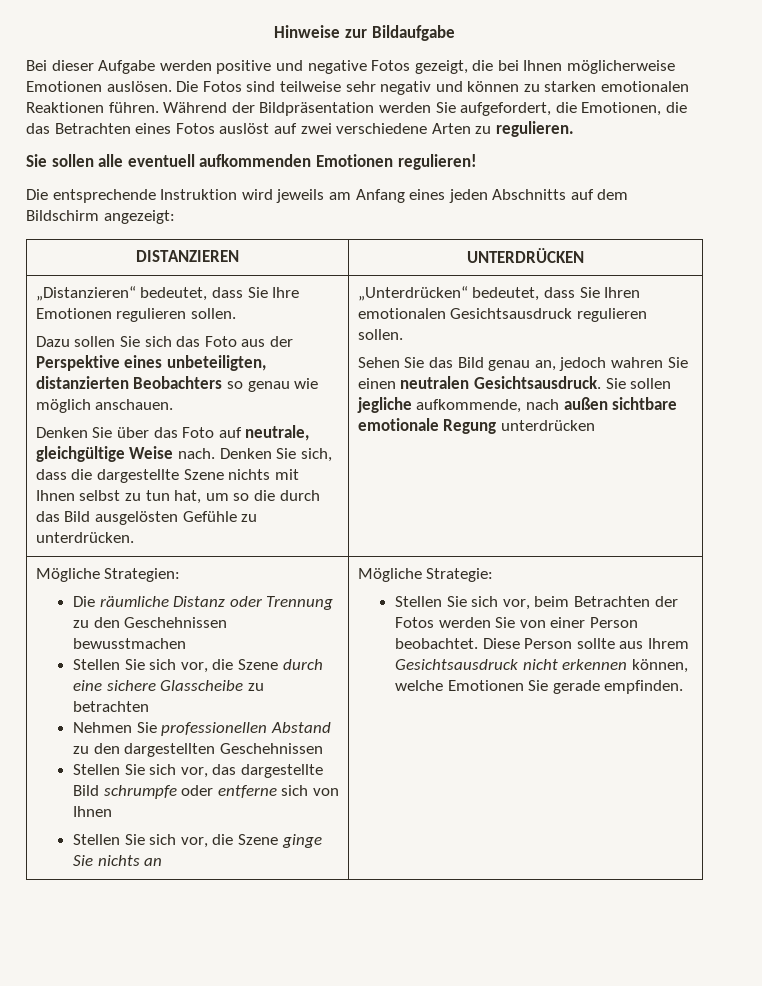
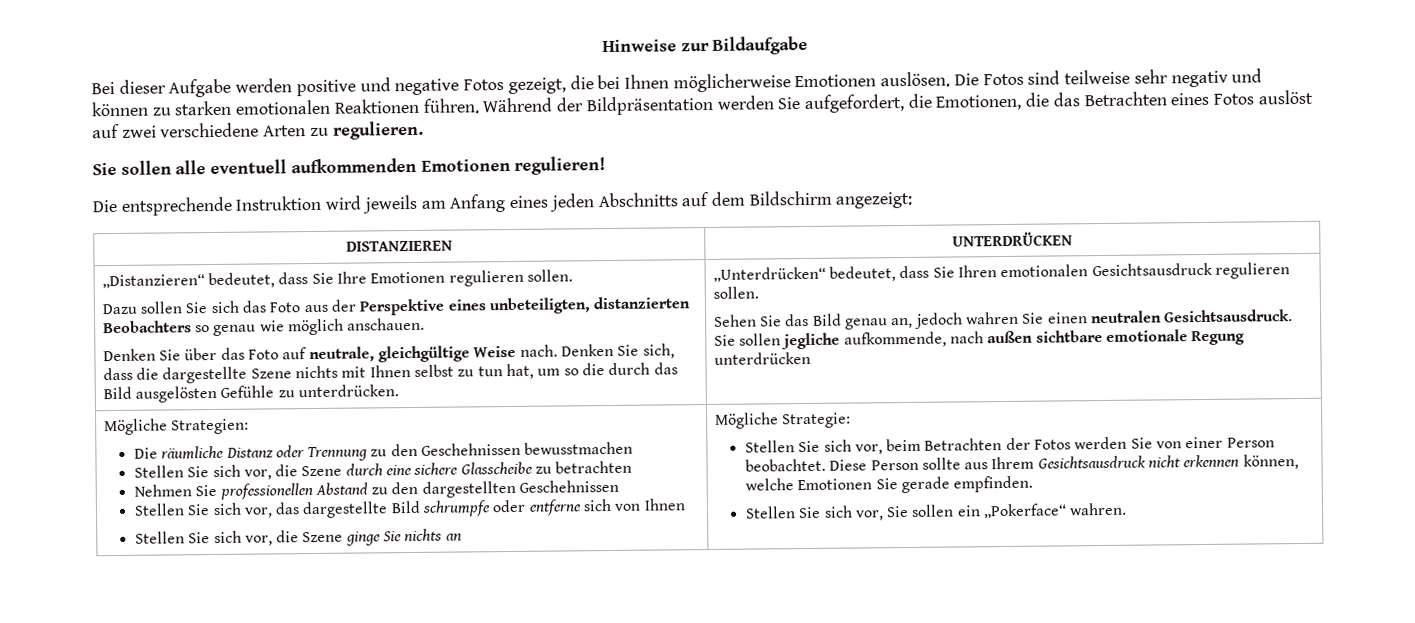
+ Stellen Sie sich vor, Sie sollen ein „Pokerface“ wahren.

